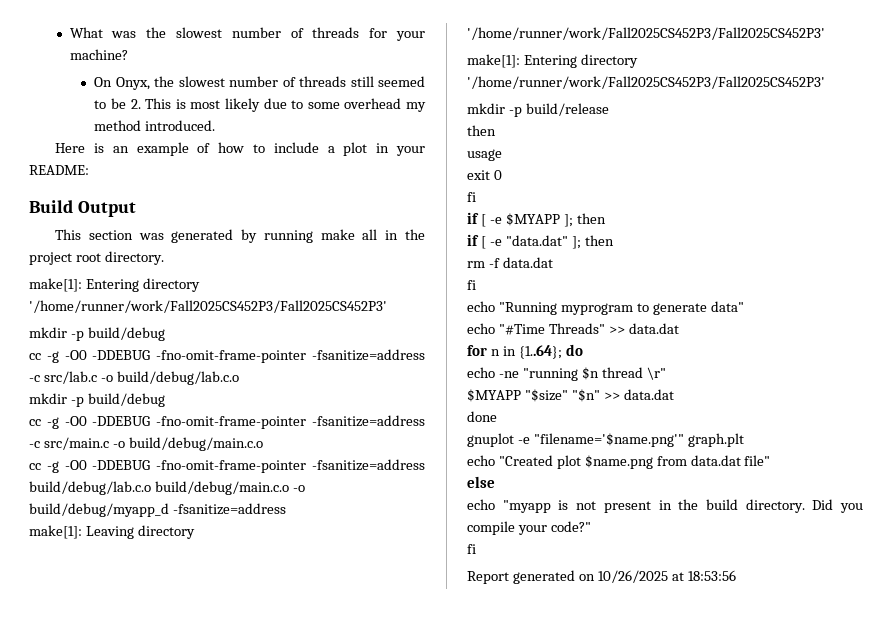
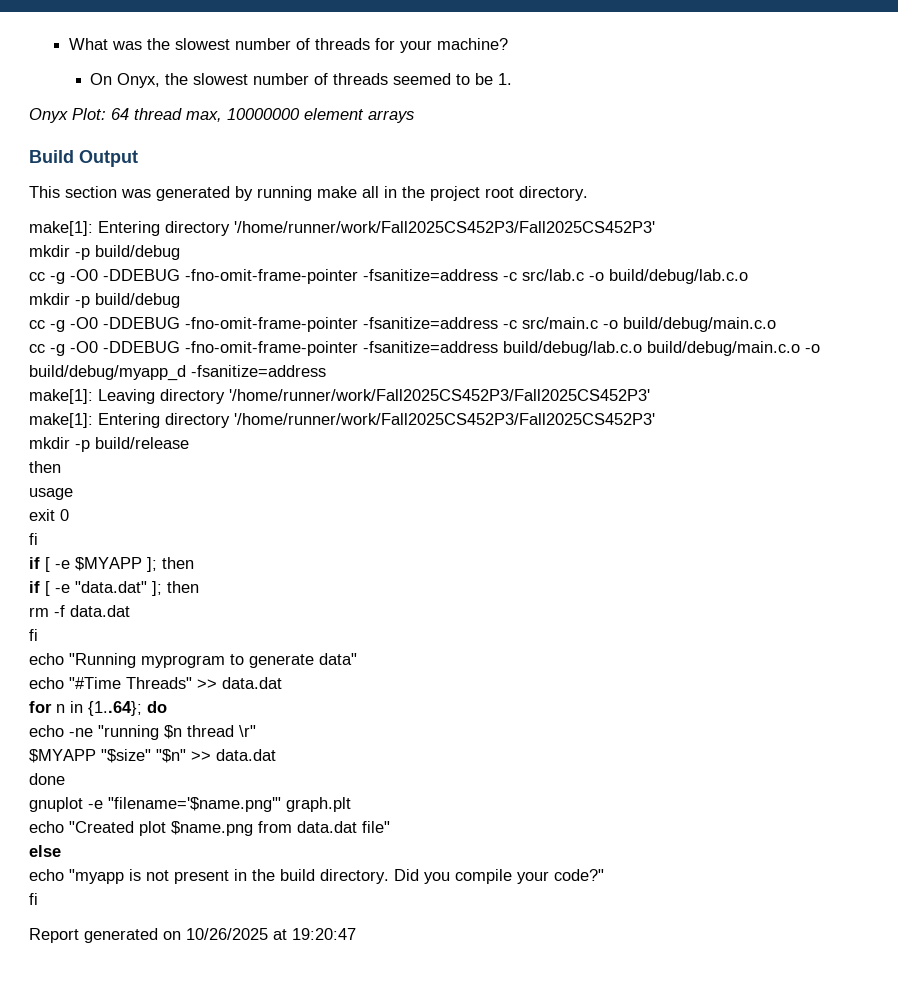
- On Onyx, the slowest number of threads still seemed to be 2. This is most likely due to some overhead my method introduced.
- Here is an example of how to include a plot in your README:
+ On Onyx, the slowest number of threads seemed to be 1.
+ Onyx Plot: 64 thread max, 10000000 element arrays
- Report generated on 10/26/2025 at 18:53:56
+ Report generated on 10/26/2025 at 19:20:47

